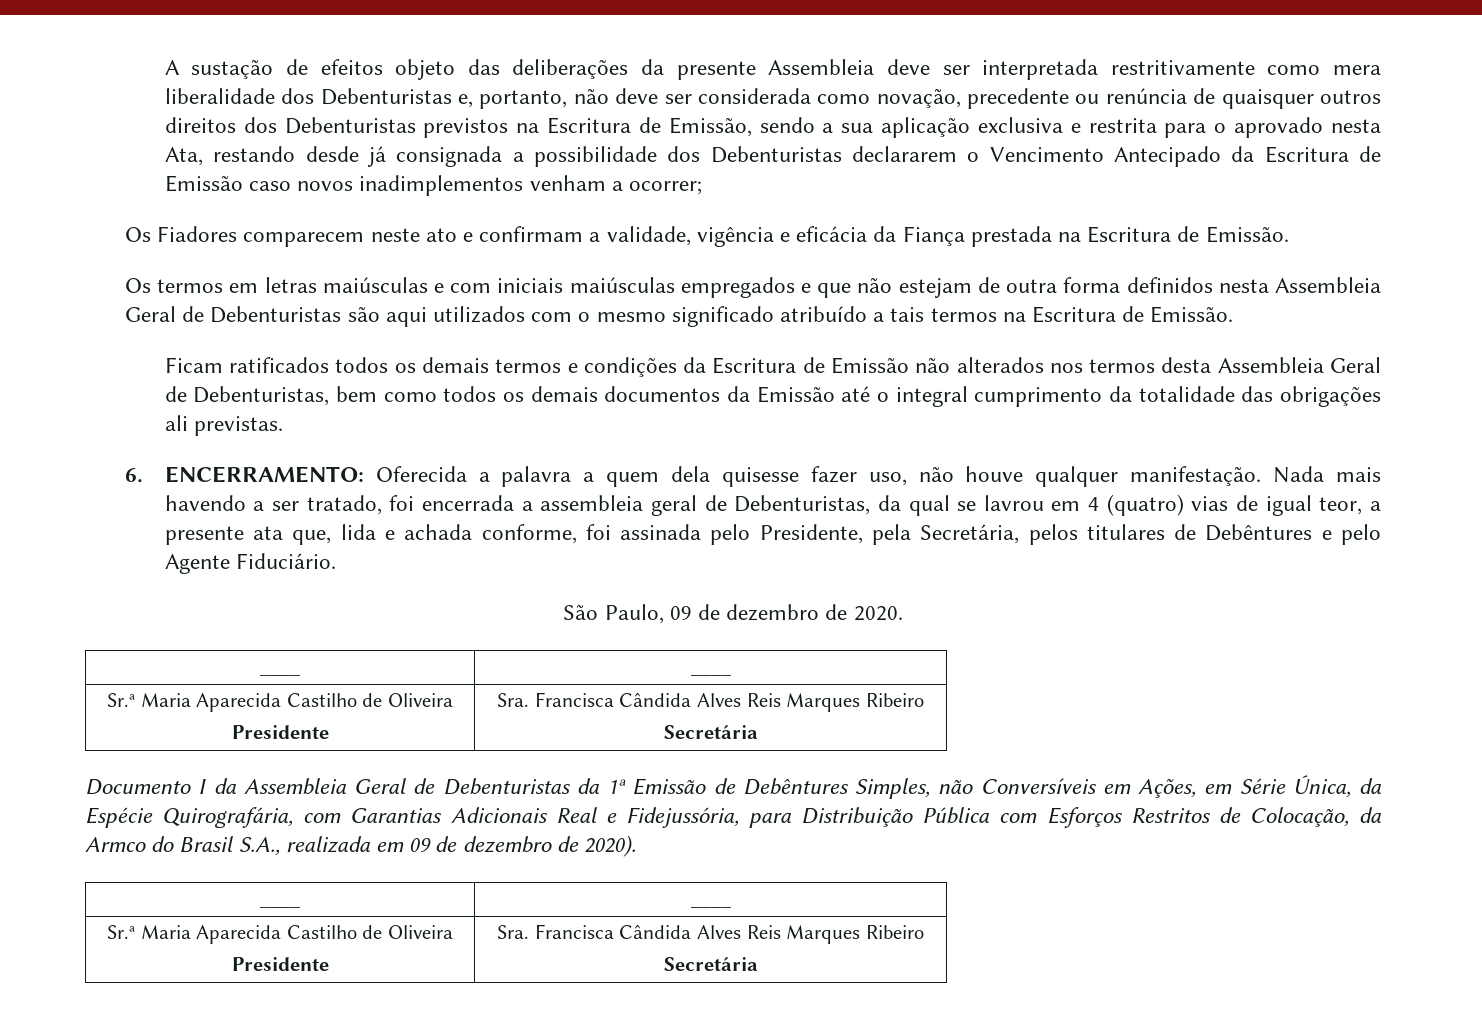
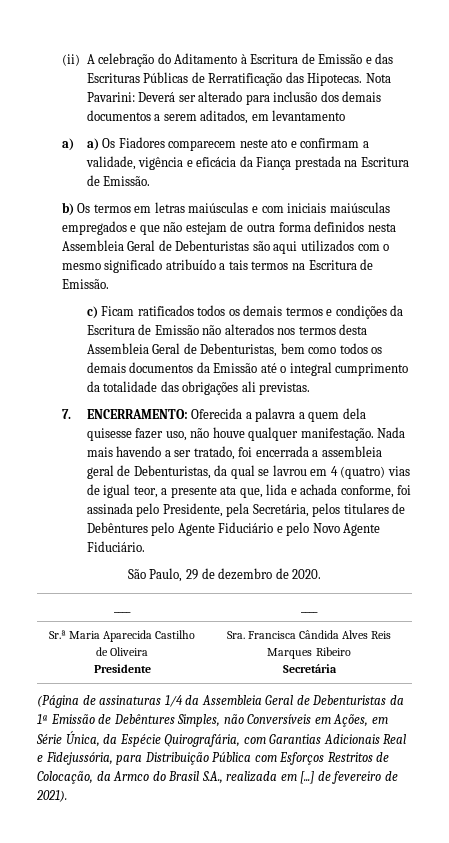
- A sustação de efeitos objeto das deliberações da presente Assembleia deve ser interpretada restritivamente como mera liberalidade dos Debenturistas e, portanto, não deve ser considerada como novação, precedente ou renúncia de quaisquer outros direitos dos Debenturistas previstos na Escritura de Emissão, sendo a sua aplicação exclusiva e restrita para o aprovado nesta Ata, restando desde já consignada a possibilidade dos Debenturistas declararem o Vencimento Antecipado da Escritura de Emissão caso novos inadimplementos venham a ocorrer;
- Os Fiadores comparecem neste ato e confirmam a validade, vigência e eficácia da Fiança prestada na Escritura de Emissão.
+ (ii) A celebração do Aditamento à Escritura de Emissão e das Escrituras Públicas de Rerratificação das Hipotecas. Nota Pavarini: Deverá ser alterado para inclusão dos demais documentos a serem aditados, em levantamento
+ a) a) Os Fiadores comparecem neste ato e confirmam a validade, vigência e eficácia da Fiança prestada na Escritura de Emissão.
- Os termos em letras maiúsculas e com iniciais maiúsculas empregados e que não estejam de outra forma definidos nesta Assembleia Geral de Debenturistas são aqui utilizados com o mesmo significado atribuído a tais termos na Escritura de Emissão.
+ b) Os termos em letras maiúsculas e com iniciais maiúsculas empregados e que não estejam de outra forma definidos nesta Assembleia Geral de Debenturistas são aqui utilizados com o mesmo significado atribuído a tais termos na Escritura de Emissão.
- Ficam ratificados todos os demais termos e condições da Escritura de Emissão não alterados nos termos desta Assembleia Geral de Debenturistas, bem como todos os demais documentos da Emissão até o integral cumprimento da totalidade das obrigações ali previstas.
+ c) Ficam ratificados todos os demais termos e condições da Escritura de Emissão não alterados nos termos desta Assembleia Geral de Debenturistas, bem como todos os demais documentos da Emissão até o integral cumprimento da totalidade das obrigações ali previstas.
- 6. ENCERRAMENTO: Oferecida a palavra a quem dela quisesse fazer uso, não houve qualquer manifestação.
+ 7. ENCERRAMENTO: Oferecida a palavra a quem dela quisesse fazer uso, não houve qualquer manifestação.
- Nada mais havendo a ser tratado, foi encerrada a assembleia geral de Debenturistas, da qual se lavrou em 4 (quatro) vias de igual teor, a presente ata que, lida e achada conforme, foi assinada pelo Presidente, pela Secretária, pelos titulares de Debêntures e pelo Agente Fiduciário.
+ Nada mais havendo a ser tratado, foi encerrada a assembleia geral de Debenturistas, da qual se lavrou em 4 (quatro) vias de igual teor, a presente ata que, lida e achada conforme, foi assinada pelo Presidente, pela Secretária, pelos titulares de Debêntures pelo Agente Fiduciário e pelo Novo Agente Fiduciário.
- São Paulo, 09 de dezembro de 2020.
+ São Paulo, 29 de dezembro de 2020.
- Documento I da Assembleia Geral de Debenturistas da 1ª Emissão de Debêntures Simples, não Conversíveis em Ações, em Série Única, da Espécie Quirografária, com Garantias Adicionais Real e Fidejussória, para Distribuição Pública com Esforços Restritos de Colocação, da Armco do Brasil S.A., realizada em 09 de dezembro de 2020).
- ____ | ____
- Sr.ª Maria Aparecida Castilho de Oliveira
- Presidente | Sra. Francisca Cândida Alves Reis Marques Ribeiro
- Secretária
+ (Página de assinaturas 1/4 da Assembleia Geral de Debenturistas da 1ª Emissão de Debêntures Simples, não Conversíveis em Ações, em Série Única, da Espécie Quirografária, com Garantias Adicionais Real e Fidejussória, para Distribuição Pública com Esforços Restritos de Colocação, da Armco do Brasil S.A., realizada em [...] de fevereiro de 2021).

